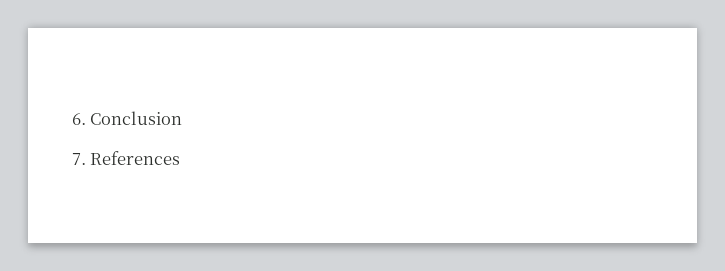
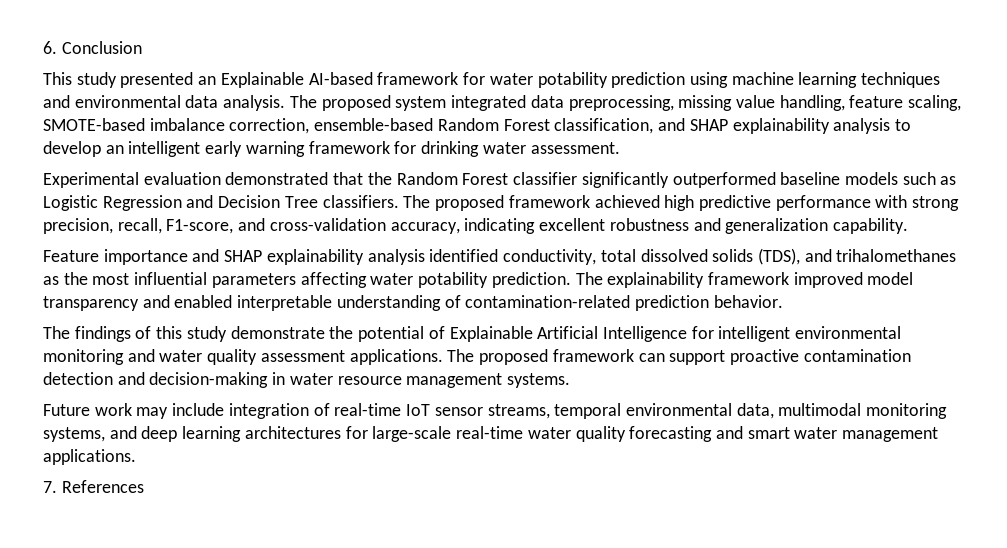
+ This study presented an Explainable AI-based framework for water potability prediction using machine learning techniques and environmental data analysis. The proposed system integrated data preprocessing, missing value handling, feature scaling, SMOTE-based imbalance correction, ensemble-based Random Forest classification, and SHAP explainability analysis to develop an intelligent early warning framework for drinking water assessment.
+ Experimental evaluation demonstrated that the Random Forest classifier significantly outperformed baseline models such as Logistic Regression and Decision Tree classifiers. The proposed framework achieved high predictive performance with strong precision, recall, F1-score, and cross-validation accuracy, indicating excellent robustness and generalization capability.
+ Feature importance and SHAP explainability analysis identified conductivity, total dissolved solids (TDS), and trihalomethanes as the most influential parameters affecting water potability prediction. The explainability framework improved model transparency and enabled interpretable understanding of contamination-related prediction behavior.
+ The findings of this study demonstrate the potential of Explainable Artificial Intelligence for intelligent environmental monitoring and water quality assessment applications. The proposed framework can support proactive contamination detection and decision-making in water resource management systems.
+ Future work may include integration of real-time IoT sensor streams, temporal environmental data, multimodal monitoring systems, and deep learning architectures for large-scale real-time water quality forecasting and smart water management applications.

